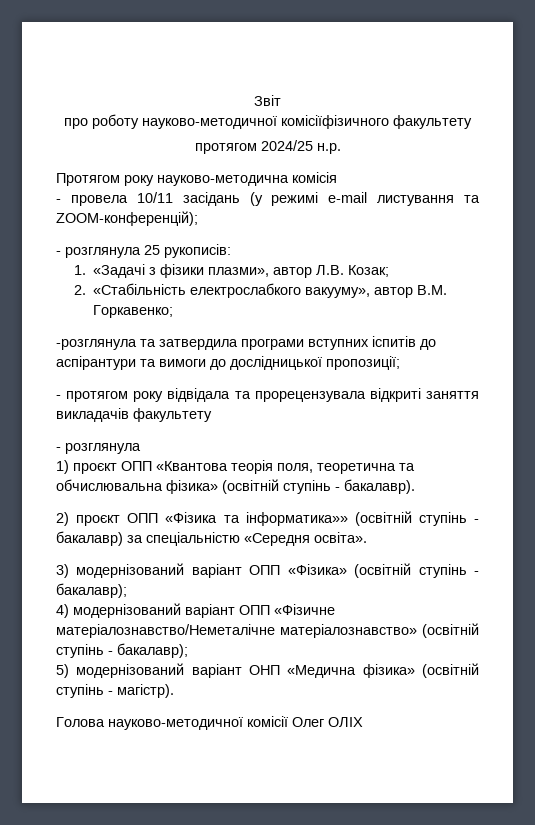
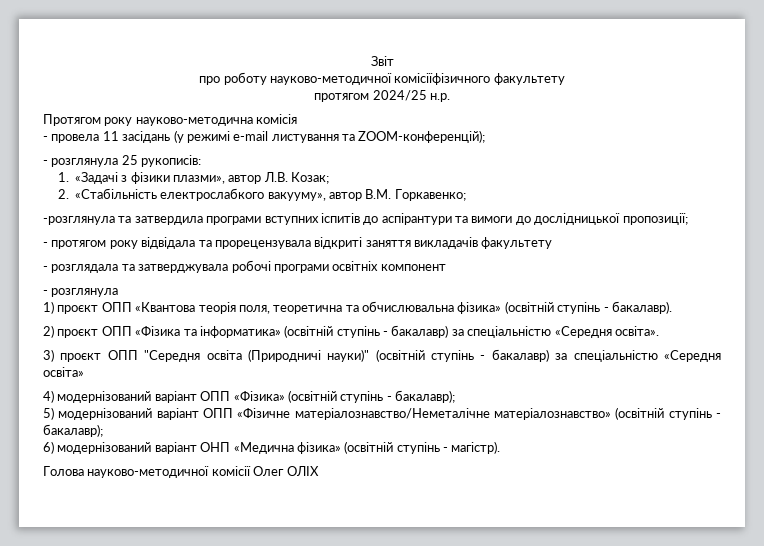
- - провела 10/11 засідань (у режимі e-mail листування та ZOOM-конференцій);
+ - провела 11 засідань (у режимі e-mail листування та ZOOM-конференцій);
+ - розглядала та затверджувала робочі програми освітніх компонент
- 2) проєкт ОПП «Фізика та інформатика»» (освітній ступінь - бакалавр) за спеціальністю «Середня освіта».
+ 2) проєкт ОПП «Фізика та інформатика» (освітній ступінь - бакалавр) за спеціальністю «Середня освіта».
- 3) модернізований варіант ОПП «Фізика» (освітній ступінь - бакалавр);
+ 3) проєкт ОПП "Середня освіта (Природничі науки)" (освітній ступінь - бакалавр) за спеціальністю «Середня освіта»
+ 4) модернізований варіант ОПП «Фізика» (освітній ступінь - бакалавр);
- 4) модернізований варіант ОПП «Фізичне матеріалознавство/Неметалічне матеріалознавство» (освітній ступінь - бакалавр);
+ 5) модернізований варіант ОПП «Фізичне матеріалознавство/Неметалічне матеріалознавство» (освітній ступінь - бакалавр);
- 5) модернізований варіант ОНП «Медична фізика» (освітній ступінь - магістр).
+ 6) модернізований варіант ОНП «Медична фізика» (освітній ступінь - магістр).

